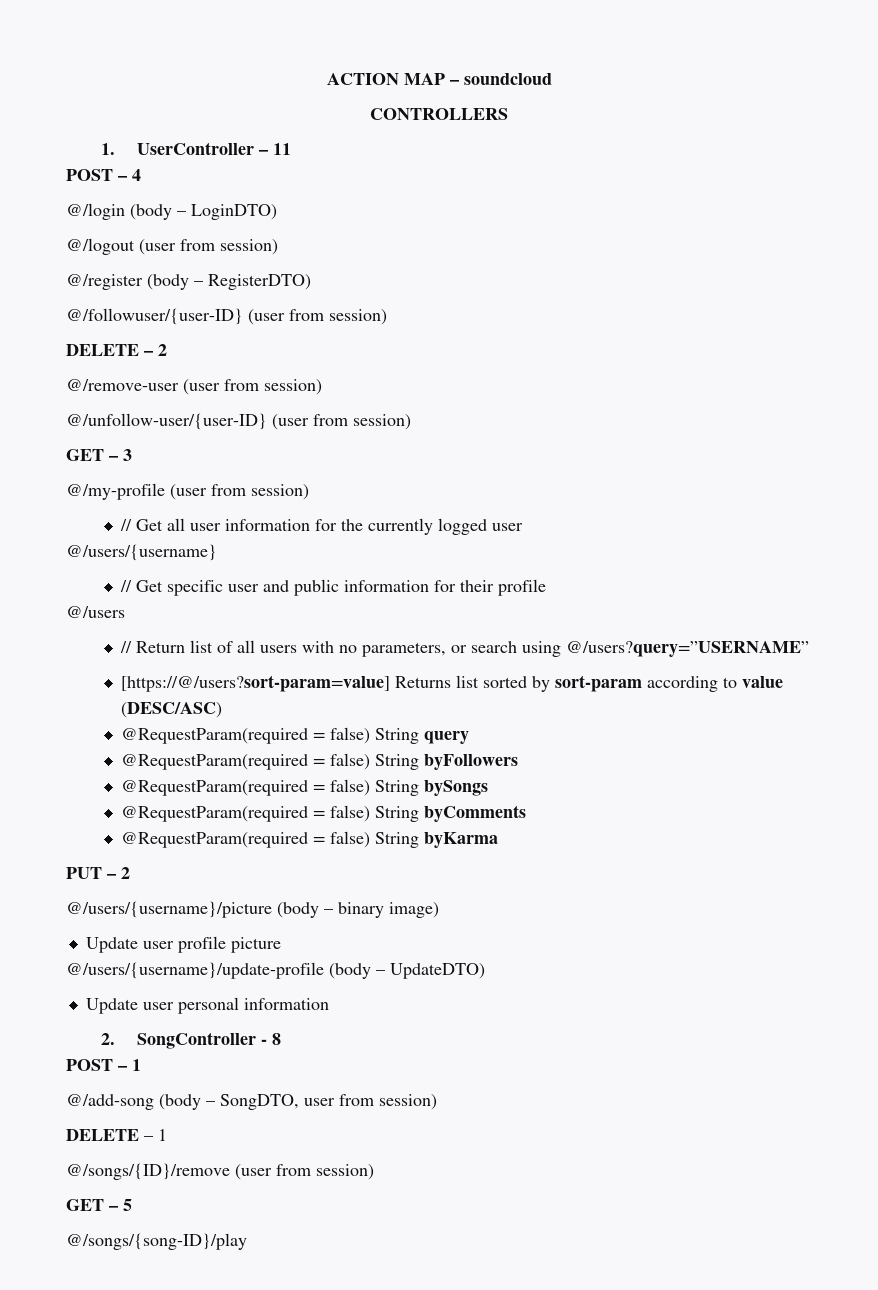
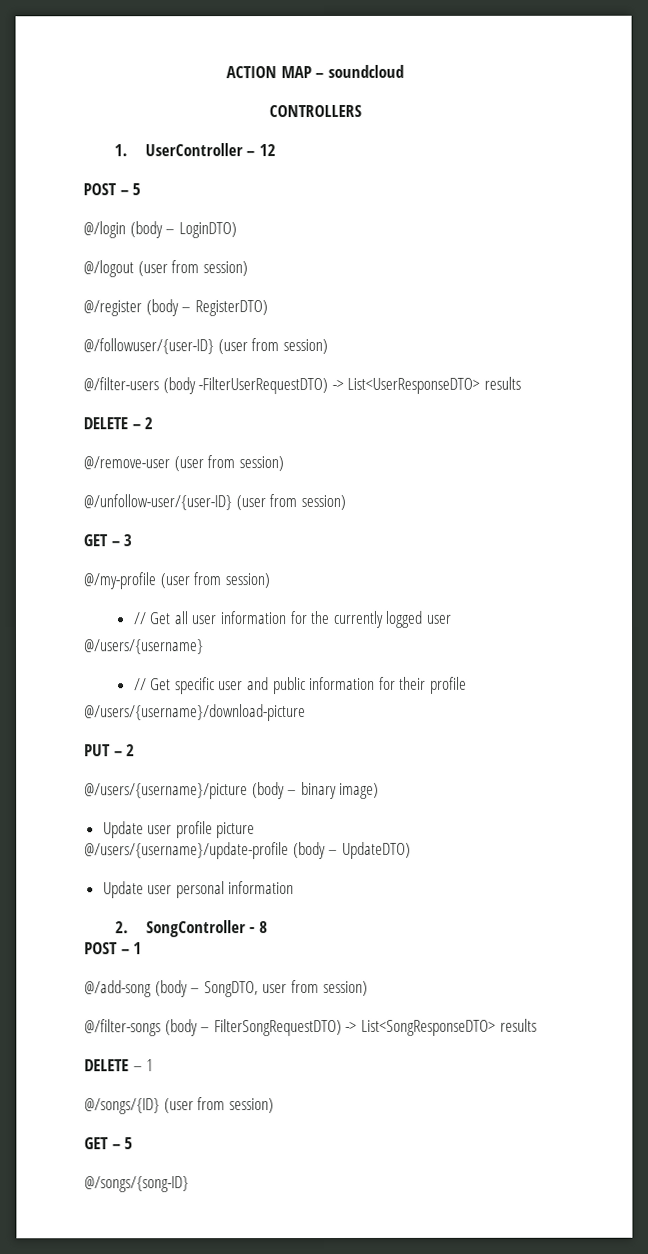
- 1. UserController – 11
- POST – 4
+ 1. UserController – 12
+ POST – 5
+ @/filter-users (body -FilterUserRequestDTO) -> List<UserResponseDTO> results
- @/users
- // Return list of all users with no parameters, or search using @/users?query=”USERNAME”
- [https://@/users?sort-param=value] Returns list sorted by sort-param according to value (DESC/ASC)
- @RequestParam(required = false) String query
- @RequestParam(required = false) String byFollowers
- @RequestParam(required = false) String bySongs
- @RequestParam(required = false) String byComments
- @RequestParam(required = false) String byKarma
+ @/users/{username}/download-picture
+ @/filter-songs (body – FilterSongRequestDTO) -> List<SongResponseDTO> results
- @/songs/{ID}/remove (user from session)
+ @/songs/{ID} (user from session)
- @/songs/{song-ID}/play
+ @/songs/{song-ID}

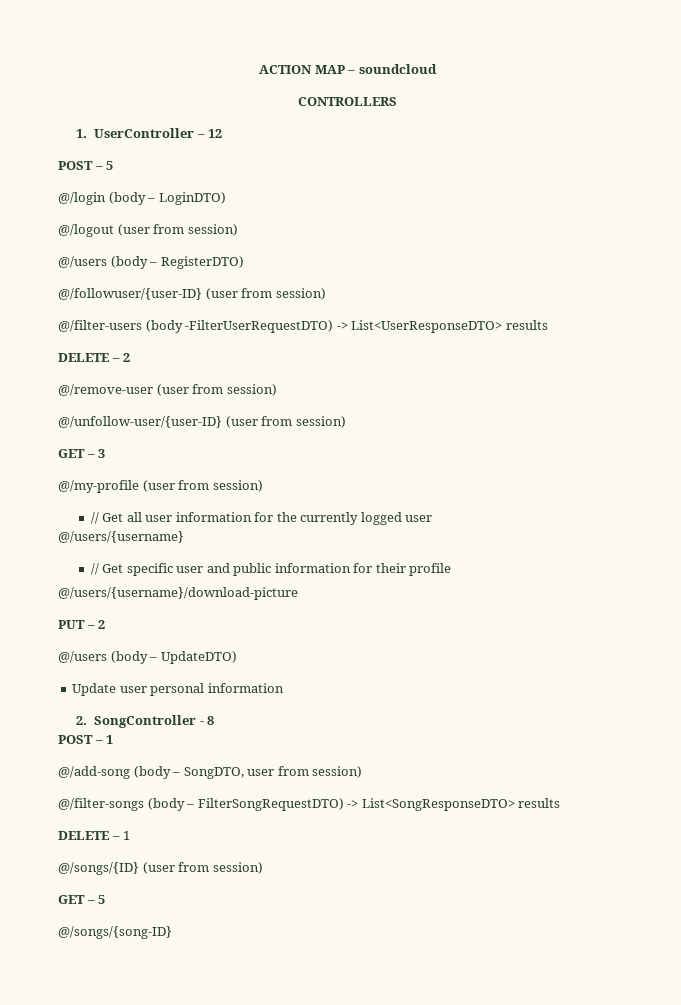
- @/register (body – RegisterDTO)
+ @/users (body – RegisterDTO)
- @/users/{username}/picture (body – binary image)
- Update user profile picture
- @/users/{username}/update-profile (body – UpdateDTO)
+ @/users (body – UpdateDTO)

